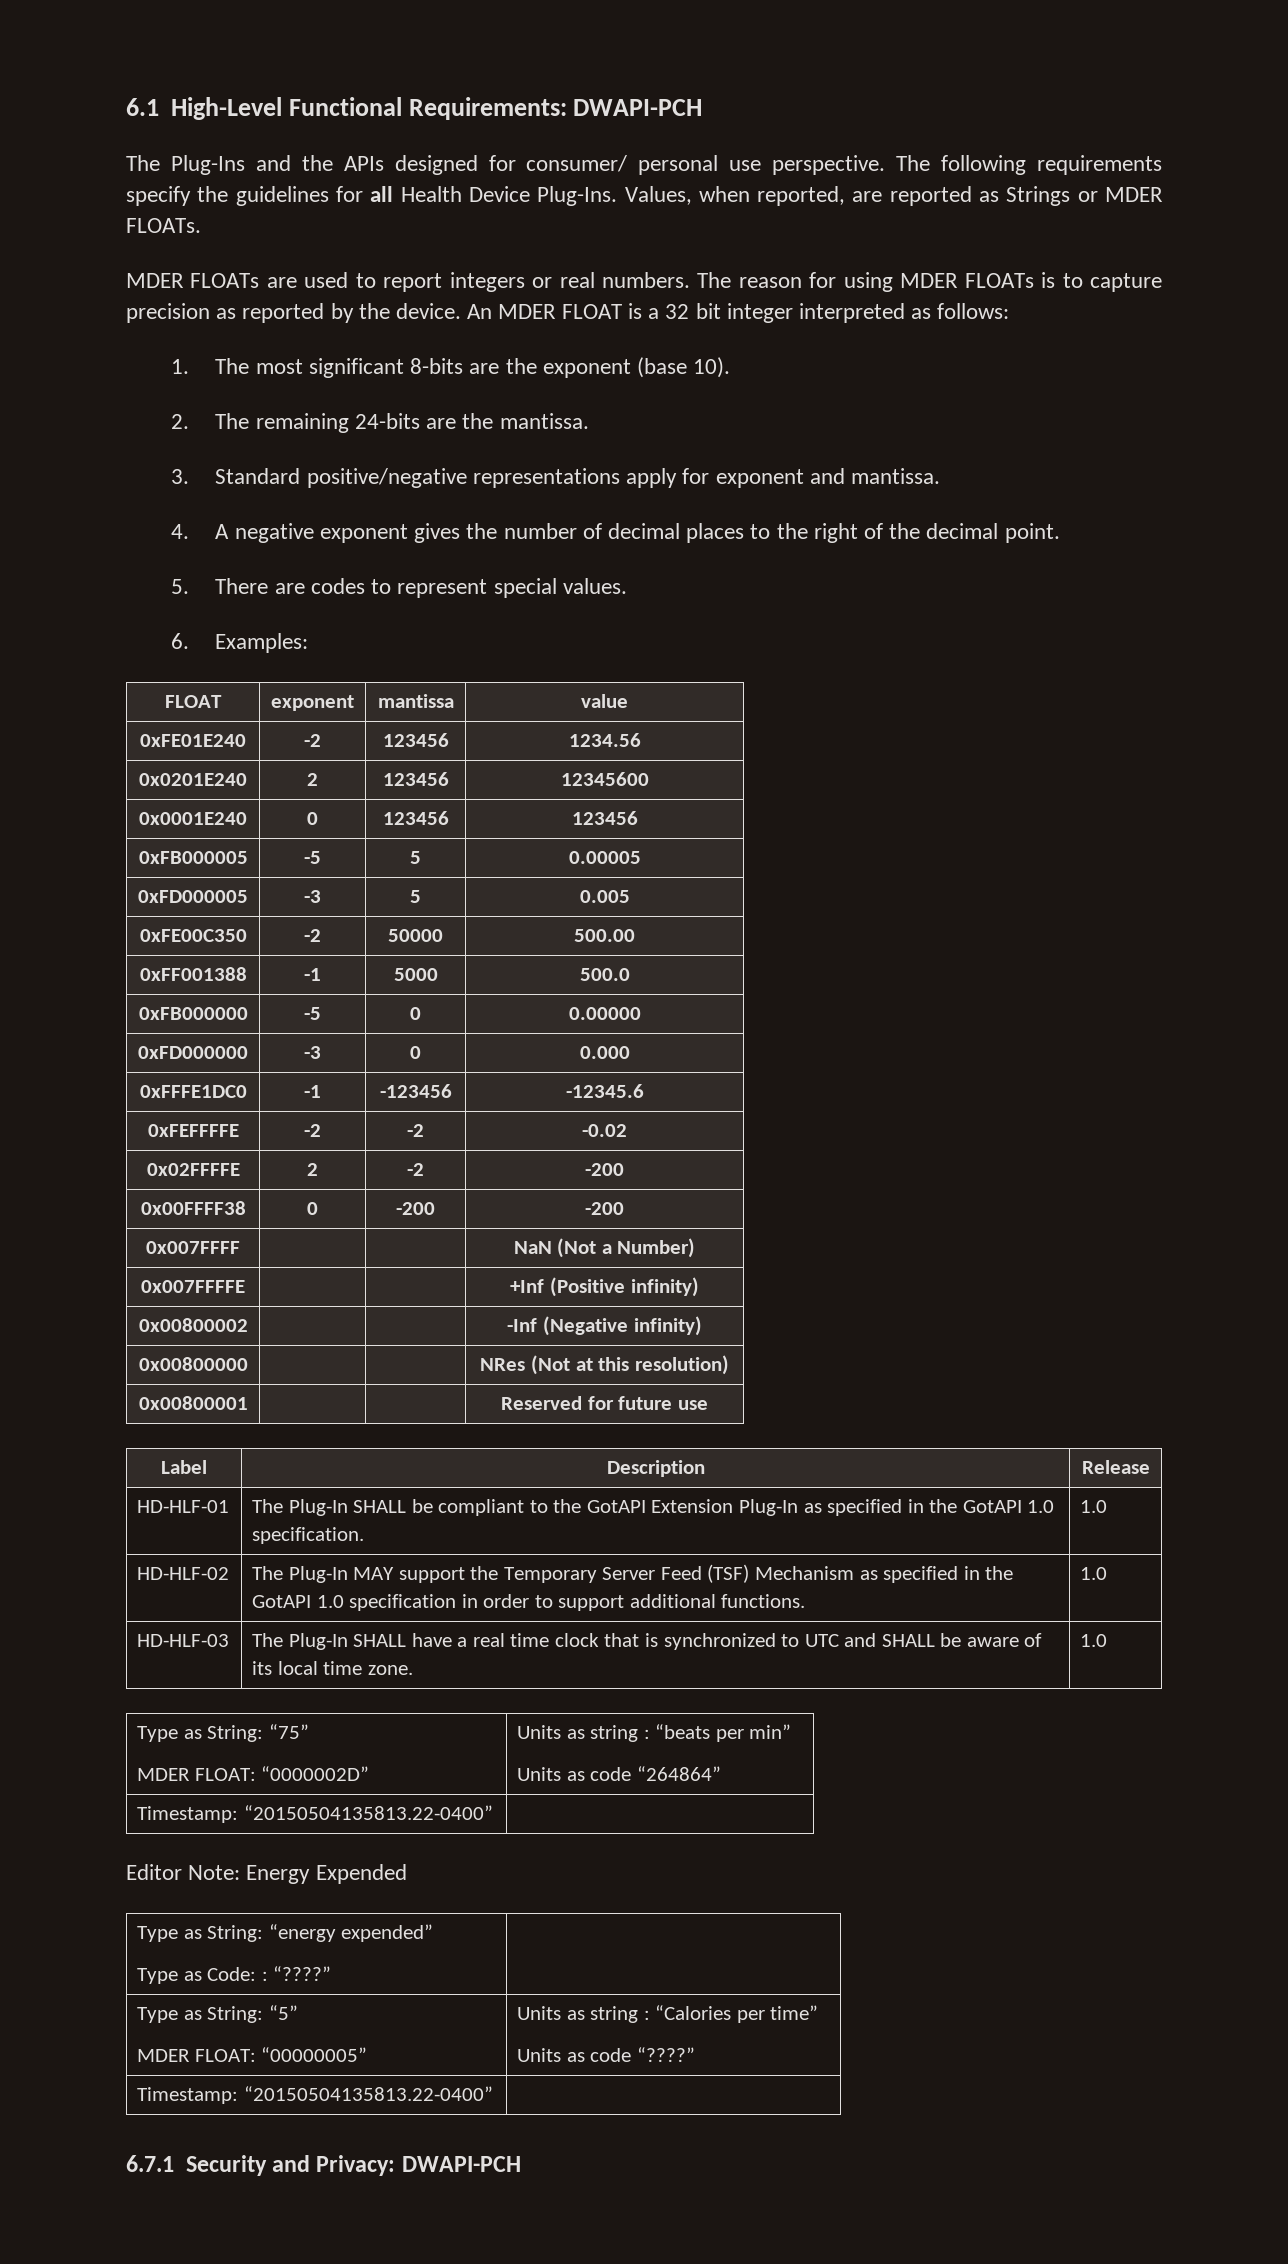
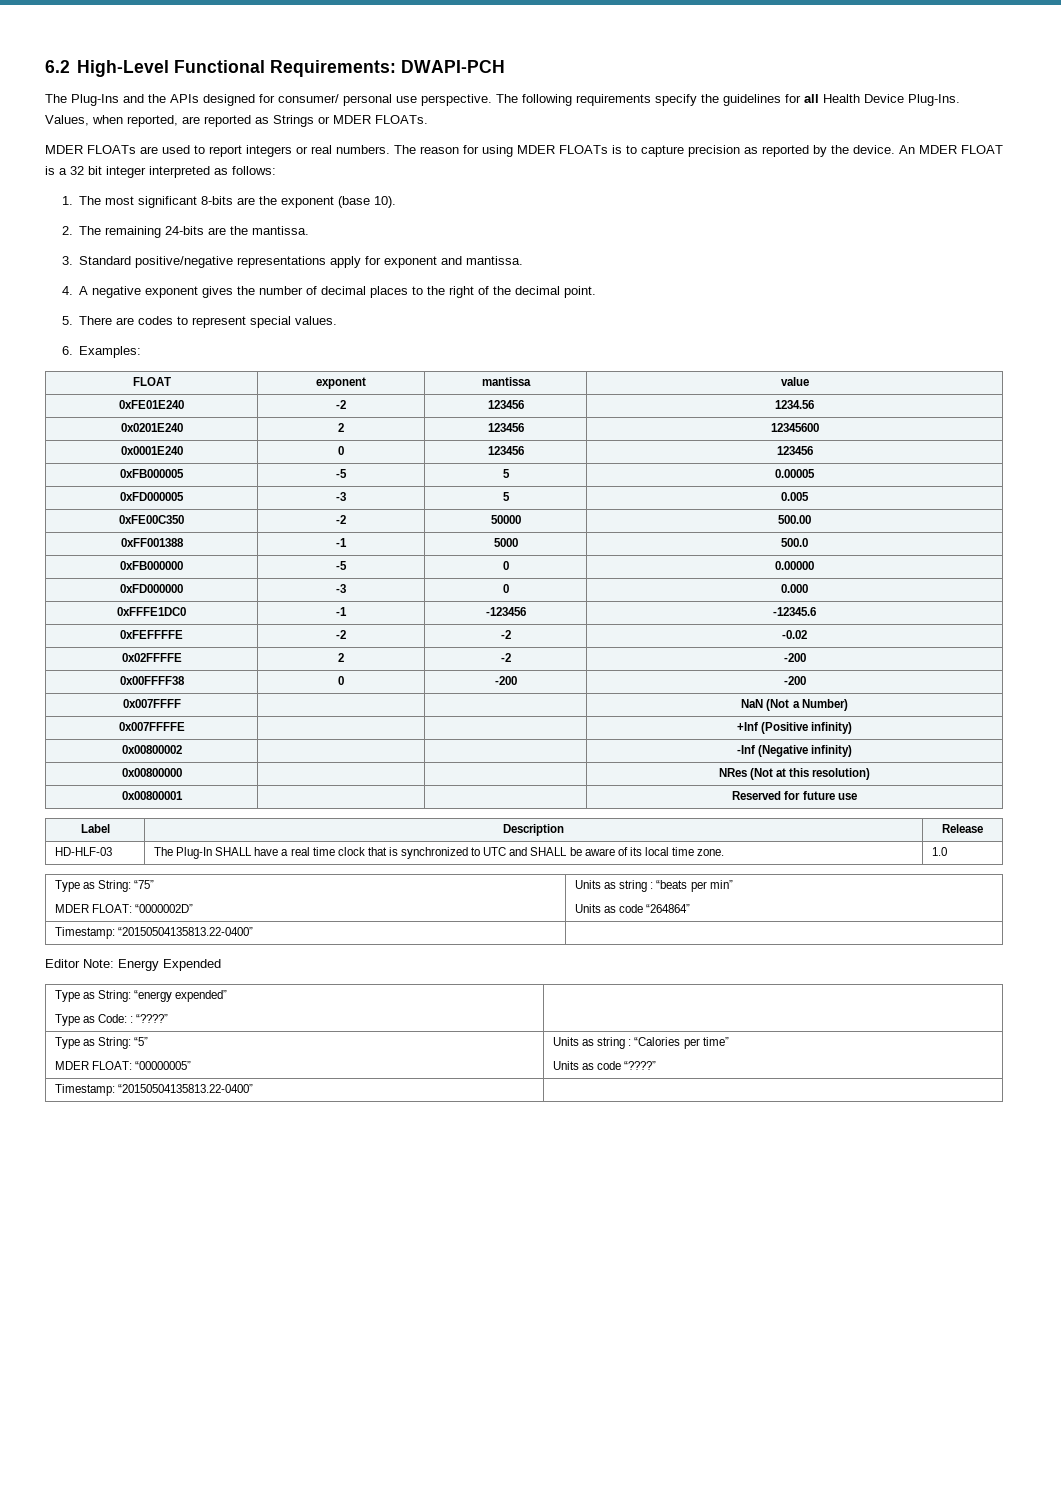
- 6.1 High-Level Functional Requirements: DWAPI-PCH
+ 6.2 High-Level Functional Requirements: DWAPI-PCH
- HD-HLF-01 | The Plug-In SHALL be compliant to the GotAPI Extension Plug-In as specified in the GotAPI 1.0 specification. | 1.0
- HD-HLF-02 | The Plug-In MAY support the Temporary Server Feed (TSF) Mechanism as specified in the GotAPI 1.0 specification in order to support additional functions. | 1.0
- 6.7.1 Security and Privacy: DWAPI-PCH

